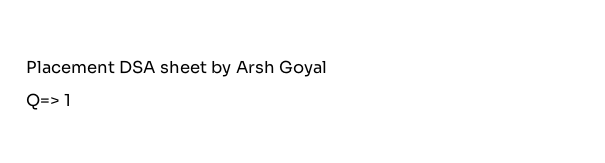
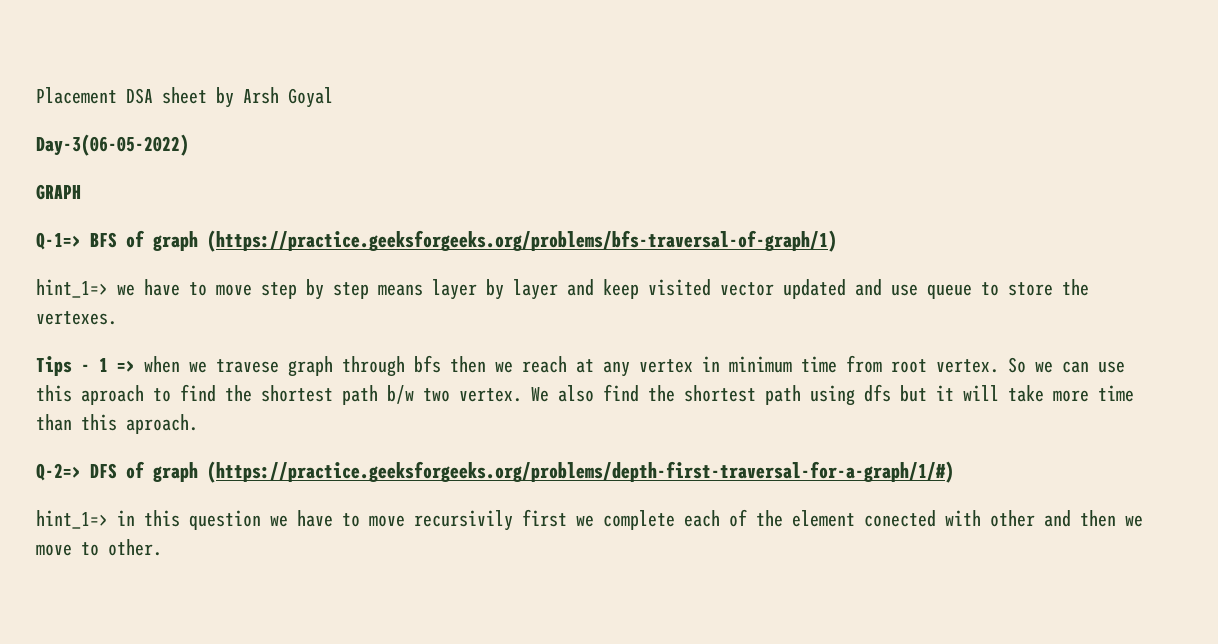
- Q=> 1
+ Day-3(06-05-2022)
+ GRAPH
+ Q-1=> BFS of graph (https://practice.geeksforgeeks.org/problems/bfs-traversal-of-graph/1)
+ hint_1=> we have to move step by step means layer by layer and keep visited vector updated and use queue to store the vertexes.
+ Tips - 1 => when we travese graph through bfs then we reach at any vertex in minimum time from root vertex. So we can use this aproach to find the shortest path b/w two vertex. We also find the shortest path using dfs but it will take more time than this aproach.
+ Q-2=> DFS of graph (https://practice.geeksforgeeks.org/problems/depth-first-traversal-for-a-graph/1/#)
+ hint_1=> in this question we have to move recursivily first we complete each of the element conected with other and then we move to other.

